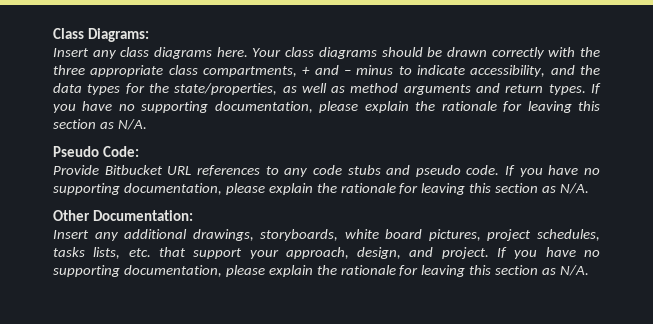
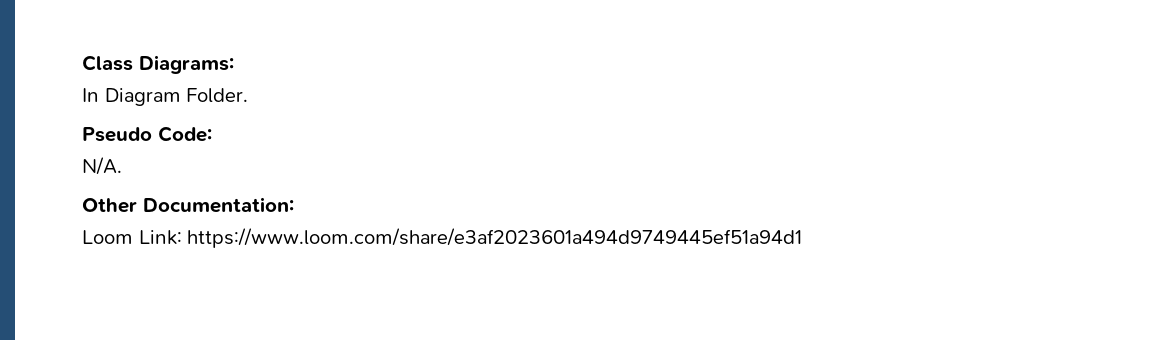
- Insert any class diagrams here. Your class diagrams should be drawn correctly with the three appropriate class compartments, + and – minus to indicate accessibility, and the data types for the state/properties, as well as method arguments and return types. If you have no supporting documentation, please explain the rationale for leaving this section as N/A.
+ In Diagram Folder.
  Pseudo Code:
- Provide Bitbucket URL references to any code stubs and pseudo code. If you have no supporting documentation, please explain the rationale for leaving this section as N/A.
+ N/A.
  Other Documentation:
- Insert any additional drawings, storyboards, white board pictures, project schedules, tasks lists, etc. that support your approach, design, and project. If you have no supporting documentation, please explain the rationale for leaving this section as N/A.
+ Loom Link: https://www.loom.com/share/e3af2023601a494d9749445ef51a94d1

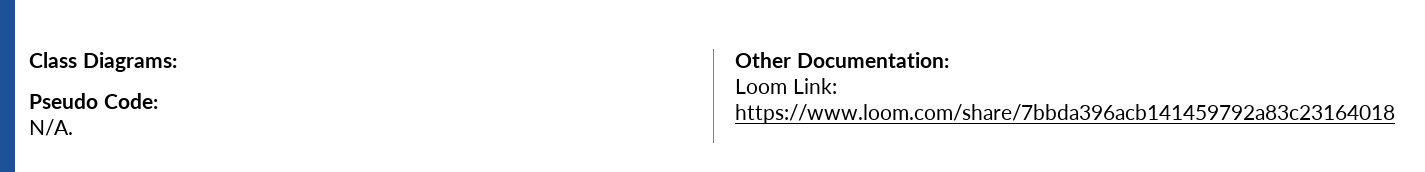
- In Diagram Folder.
- Loom Link: https://www.loom.com/share/e3af2023601a494d9749445ef51a94d1
+ Loom Link: https://www.loom.com/share/7bbda396acb141459792a83c23164018

